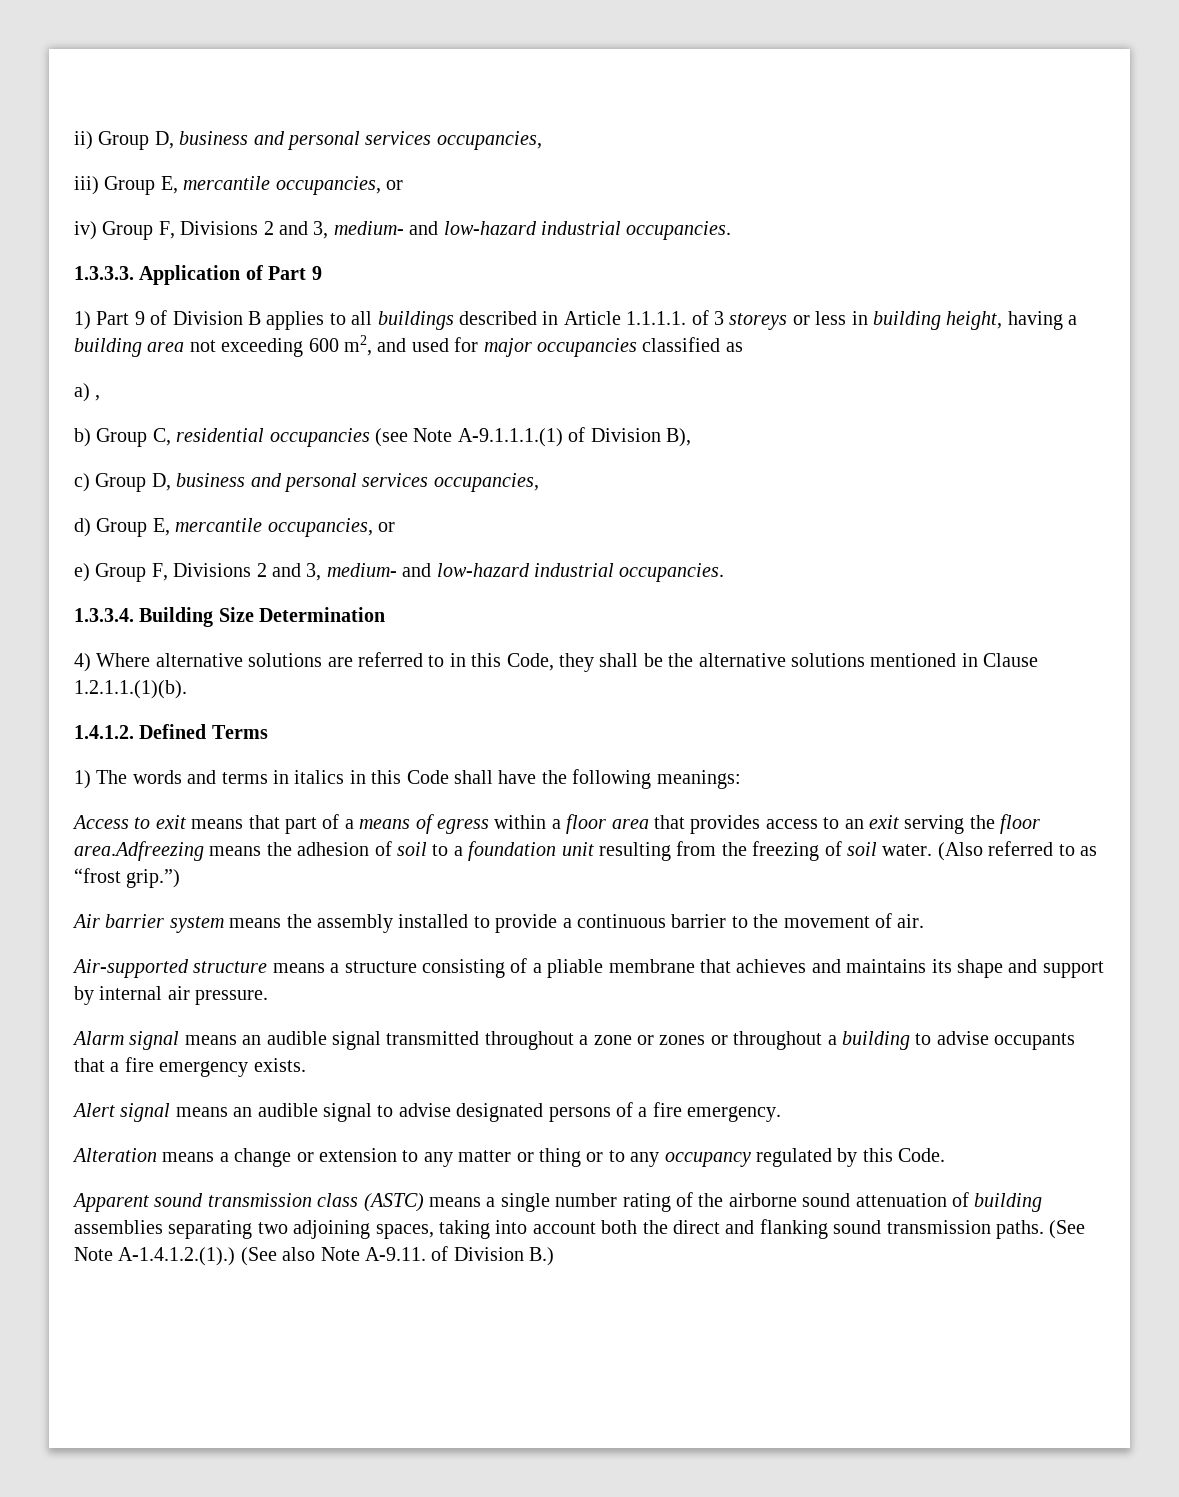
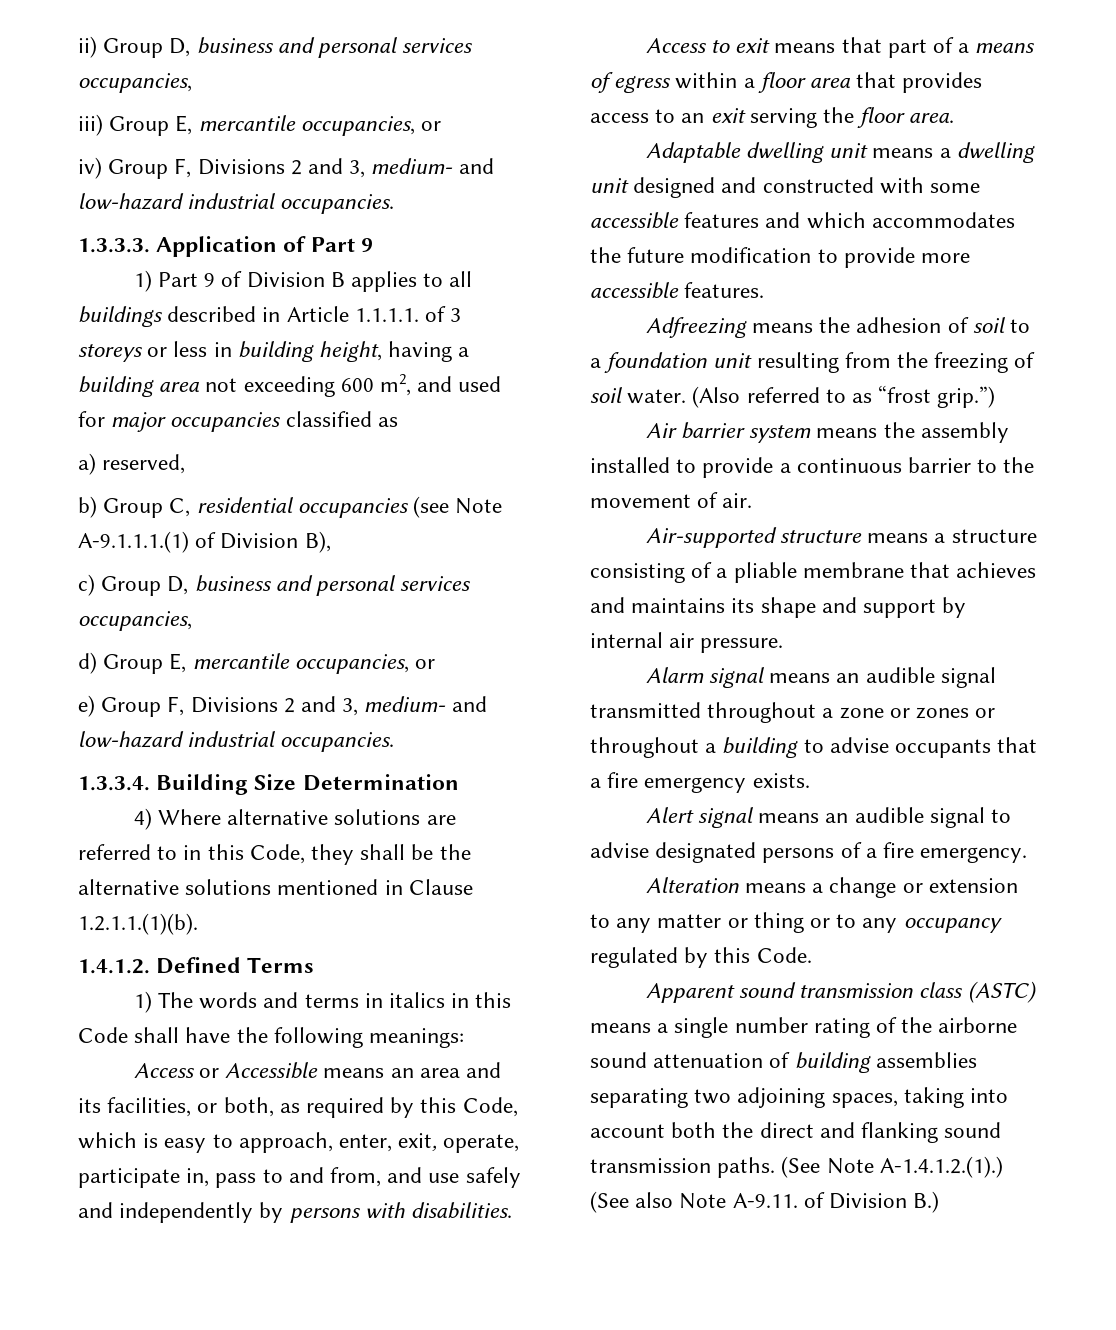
- a) ,
+ a) reserved,
+ Access or Accessible means an area and its facilities, or both, as required by this Code, which is easy to approach, enter, exit, operate, participate in, pass to and from, and use safely and independently by persons with disabilities.
- Access to exit means that part of a means of egress within a floor area that provides access to an exit serving the floor area.Adfreezing means the adhesion of soil to a foundation unit resulting from the freezing of soil water.
+ Access to exit means that part of a means of egress within a floor area that provides access to an exit serving the floor area.
+ Adaptable dwelling unit means a dwelling unit designed and constructed with some accessible features and which accommodates the future modification to provide more accessible features.
+ Adfreezing means the adhesion of soil to a foundation unit resulting from the freezing of soil water.

